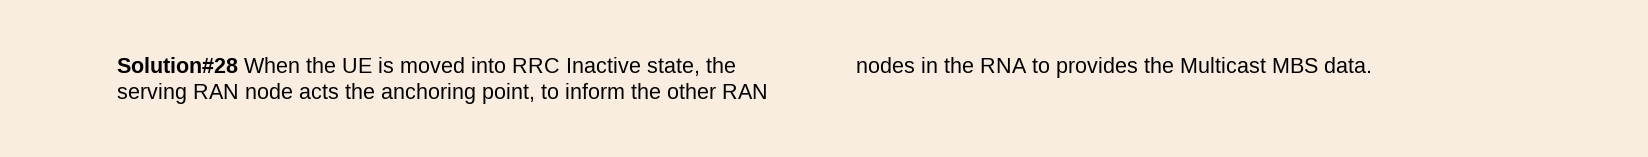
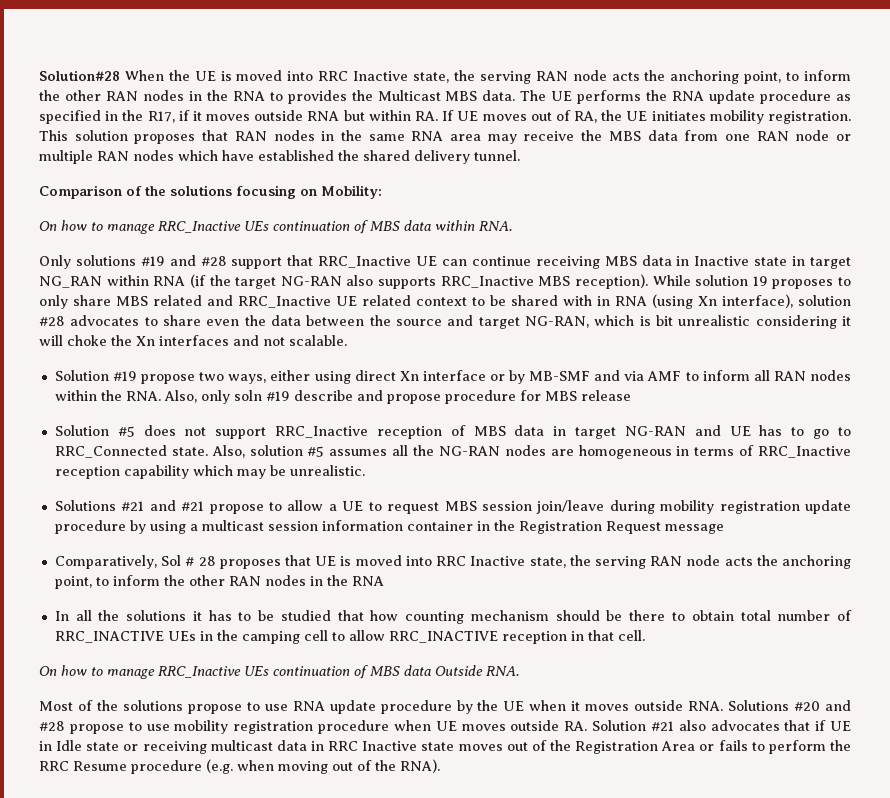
+ The UE performs the RNA update procedure as specified in the R17, if it moves outside RNA but within RA. If UE moves out of RA, the UE initiates mobility registration. This solution proposes that RAN nodes in the same RNA area may receive the MBS data from one RAN node or multiple RAN nodes which have established the shared delivery tunnel.
+ Comparison of the solutions focusing on Mobility:
+ On how to manage RRC_Inactive UEs continuation of MBS data within RNA.
+ Only solutions #19 and #28 support that RRC_Inactive UE can continue receiving MBS data in Inactive state in target NG_RAN within RNA (if the target NG-RAN also supports RRC_Inactive MBS reception). While solution 19 proposes to only share MBS related and RRC_Inactive UE related context to be shared with in RNA (using Xn interface), solution #28 advocates to share even the data between the source and target NG-RAN, which is bit unrealistic considering it will choke the Xn interfaces and not scalable.
+ Solution #19 propose two ways, either using direct Xn interface or by MB-SMF and via AMF to inform all RAN nodes within the RNA. Also, only soln #19 describe and propose procedure for MBS release
+ Solution #5 does not support RRC_Inactive reception of MBS data in target NG-RAN and UE has to go to RRC_Connected state. Also, solution #5 assumes all the NG-RAN nodes are homogeneous in terms of RRC_Inactive reception capability which may be unrealistic.
+ Solutions #21 and #21 propose to allow a UE to request MBS session join/leave during mobility registration update procedure by using a multicast session information container in the Registration Request message
+ Comparatively, Sol # 28 proposes that UE is moved into RRC Inactive state, the serving RAN node acts the anchoring point, to inform the other RAN nodes in the RNA
+ In all the solutions it has to be studied that how counting mechanism should be there to obtain total number of RRC_INACTIVE UEs in the camping cell to allow RRC_INACTIVE reception in that cell.
+ On how to manage RRC_Inactive UEs continuation of MBS data Outside RNA.
+ Most of the solutions propose to use RNA update procedure by the UE when it moves outside RNA. Solutions #20 and #28 propose to use mobility registration procedure when UE moves outside RA. Solution #21 also advocates that if UE in Idle state or receiving multicast data in RRC Inactive state moves out of the Registration Area or fails to perform the RRC Resume procedure (e.g. when moving out of the RNA).

